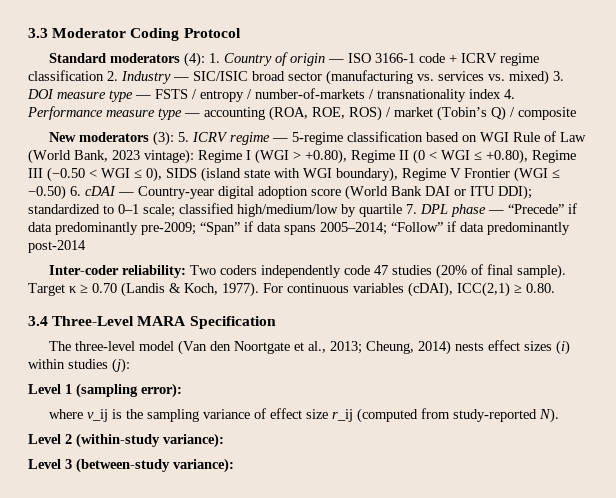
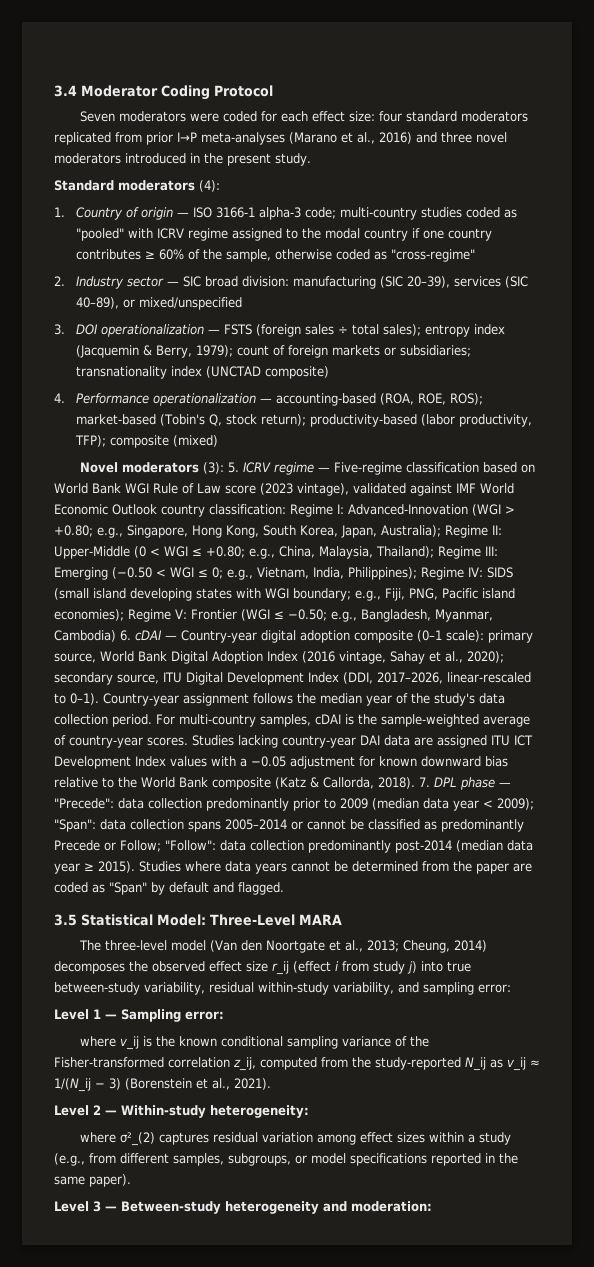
- 3.3 Moderator Coding Protocol
+ 3.4 Moderator Coding Protocol
+ Seven moderators were coded for each effect size: four standard moderators replicated from prior I→P meta-analyses (Marano et al., 2016) and three novel moderators introduced in the present study.
- Standard moderators (4): 1. Country of origin — ISO 3166-1 code + ICRV regime classification 2. Industry — SIC/ISIC broad sector (manufacturing vs. services vs. mixed) 3. DOI measure type — FSTS / entropy / number-of-markets / transnationality index 4. Performance measure type — accounting (ROA, ROE, ROS) / market (Tobin’s Q) / composite
- New moderators (3): 5. ICRV regime — 5-regime classification based on WGI Rule of Law (World Bank, 2023 vintage): Regime I (WGI > +0.80), Regime II (0 < WGI ≤ +0.80), Regime III (−0.50 < WGI ≤ 0), SIDS (island state with WGI boundary), Regime V Frontier (WGI ≤ −0.50) 6. cDAI — Country-year digital adoption score (World Bank DAI or ITU DDI); standardized to 0–1 scale; classified high/medium/low by quartile 7. DPL phase — “Precede” if data predominantly pre-2009; “Span” if data spans 2005–2014; “Follow” if data predominantly post-2014
- Inter-coder reliability: Two coders independently code 47 studies (20% of final sample). Target κ ≥ 0.70 (Landis & Koch, 1977). For continuous variables (cDAI), ICC(2,1) ≥ 0.80.
- 3.4 Three-Level MARA Specification
+ Standard moderators (4):
+ 1. Country of origin — ISO 3166-1 alpha-3 code; multi-country studies coded as "pooled" with ICRV regime assigned to the modal country if one country contributes ≥ 60% of the sample, otherwise coded as "cross-regime"
+ 2. Industry sector — SIC broad division: manufacturing (SIC 20–39), services (SIC 40–89), or mixed/unspecified
+ 3. DOI operationalization — FSTS (foreign sales ÷ total sales); entropy index (Jacquemin & Berry, 1979); count of foreign markets or subsidiaries; transnationality index (UNCTAD composite)
+ 4. Performance operationalization — accounting-based (ROA, ROE, ROS); market-based (Tobin's Q, stock return); productivity-based (labor productivity, TFP); composite (mixed)
+ Novel moderators (3): 5. ICRV regime — Five-regime classification based on World Bank WGI Rule of Law score (2023 vintage), validated against IMF World Economic Outlook country classification: Regime I: Advanced-Innovation (WGI > +0.80; e.g., Singapore, Hong Kong, South Korea, Japan, Australia); Regime II: Upper-Middle (0 < WGI ≤ +0.80; e.g., China, Malaysia, Thailand); Regime III: Emerging (−0.50 < WGI ≤ 0; e.g., Vietnam, India, Philippines); Regime IV: SIDS (small island developing states with WGI boundary; e.g., Fiji, PNG, Pacific island economies); Regime V: Frontier (WGI ≤ −0.50; e.g., Bangladesh, Myanmar, Cambodia) 6. cDAI — Country-year digital adoption composite (0–1 scale): primary source, World Bank Digital Adoption Index (2016 vintage, Sahay et al., 2020); secondary source, ITU Digital Development Index (DDI, 2017–2026, linear-rescaled to 0–1). Country-year assignment follows the median year of the study's data collection period. For multi-country samples, cDAI is the sample-weighted average of country-year scores. Studies lacking country-year DAI data are assigned ITU ICT Development Index values with a −0.05 adjustment for known downward bias relative to the World Bank composite (Katz & Callorda, 2018). 7. DPL phase — "Precede": data collection predominantly prior to 2009 (median data year < 2009); "Span": data collection spans 2005–2014 or cannot be classified as predominantly Precede or Follow; "Follow": data collection predominantly post-2014 (median data year ≥ 2015). Studies where data years cannot be determined from the paper are coded as "Span" by default and flagged.
+ 3.5 Statistical Model: Three-Level MARA
- The three-level model (Van den Noortgate et al., 2013; Cheung, 2014) nests effect sizes (i) within studies (j):
+ The three-level model (Van den Noortgate et al., 2013; Cheung, 2014) decomposes the observed effect size r_ij (effect i from study j) into true between-study variability, residual within-study variability, and sampling error:
- Level 1 (sampling error):
+ Level 1 — Sampling error:
- where v_ij is the sampling variance of effect size r_ij (computed from study-reported N).
- Level 2 (within-study variance):
- Level 3 (between-study variance):
+ where v_ij is the known conditional sampling variance of the Fisher-transformed correlation z_ij, computed from the study-reported N_ij as v_ij ≈ 1/(N_ij − 3) (Borenstein et al., 2021).
+ Level 2 — Within-study heterogeneity:
+ where σ²_(2) captures residual variation among effect sizes within a study (e.g., from different samples, subgroups, or model specifications reported in the same paper).
+ Level 3 — Between-study heterogeneity and moderation:

